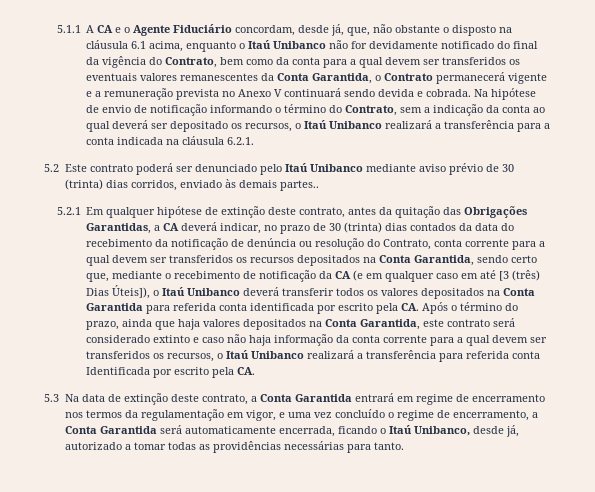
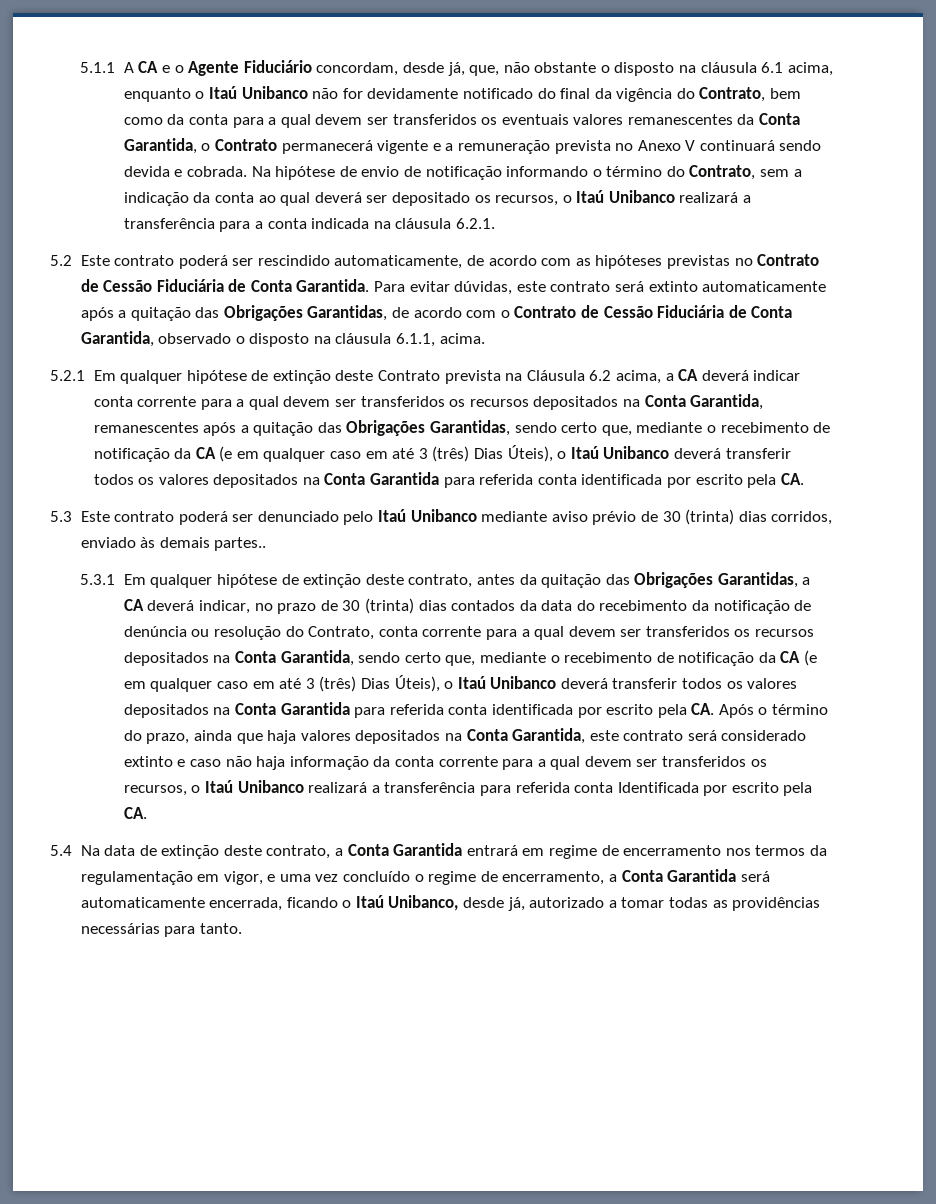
- 5.2 Este contrato poderá ser denunciado pelo Itaú Unibanco mediante aviso prévio de 30 (trinta) dias corridos, enviado às demais partes..
+ 5.2 Este contrato poderá ser rescindido automaticamente, de acordo com as hipóteses previstas no Contrato de Cessão Fiduciária de Conta Garantida. Para evitar dúvidas, este contrato será extinto automaticamente após a quitação das Obrigações Garantidas, de acordo com o Contrato de Cessão Fiduciária de Conta Garantida, observado o disposto na cláusula 6.1.1, acima.
+ 5.2.1 Em qualquer hipótese de extinção deste Contrato prevista na Cláusula 6.2 acima, a CA deverá indicar conta corrente para a qual devem ser transferidos os recursos depositados na Conta Garantida, remanescentes após a quitação das Obrigações Garantidas, sendo certo que, mediante o recebimento de notificação da CA (e em qualquer caso em até 3 (três) Dias Úteis), o Itaú Unibanco deverá transferir todos os valores depositados na Conta Garantida para referida conta identificada por escrito pela CA.
+ 5.3 Este contrato poderá ser denunciado pelo Itaú Unibanco mediante aviso prévio de 30 (trinta) dias corridos, enviado às demais partes..
- 5.2.1 Em qualquer hipótese de extinção deste contrato, antes da quitação das Obrigações Garantidas, a CA deverá indicar, no prazo de 30 (trinta) dias contados da data do recebimento da notificação de denúncia ou resolução do Contrato, conta corrente para a qual devem ser transferidos os recursos depositados na Conta Garantida, sendo certo que, mediante o recebimento de notificação da CA (e em qualquer caso em até [3 (três) Dias Úteis]), o Itaú Unibanco deverá transferir todos os valores depositados na Conta Garantida para referida conta identificada por escrito pela CA. Após o término do prazo, ainda que haja valores depositados na Conta Garantida, este contrato será considerado extinto e caso não haja informação da conta corrente para a qual devem ser transferidos os recursos, o Itaú Unibanco realizará a transferência para referida conta Identificada por escrito pela CA.
+ 5.3.1 Em qualquer hipótese de extinção deste contrato, antes da quitação das Obrigações Garantidas, a CA deverá indicar, no prazo de 30 (trinta) dias contados da data do recebimento da notificação de denúncia ou resolução do Contrato, conta corrente para a qual devem ser transferidos os recursos depositados na Conta Garantida, sendo certo que, mediante o recebimento de notificação da CA (e em qualquer caso em até 3 (três) Dias Úteis), o Itaú Unibanco deverá transferir todos os valores depositados na Conta Garantida para referida conta identificada por escrito pela CA. Após o término do prazo, ainda que haja valores depositados na Conta Garantida, este contrato será considerado extinto e caso não haja informação da conta corrente para a qual devem ser transferidos os recursos, o Itaú Unibanco realizará a transferência para referida conta Identificada por escrito pela CA.
- 5.3 Na data de extinção deste contrato, a Conta Garantida entrará em regime de encerramento nos termos da regulamentação em vigor, e uma vez concluído o regime de encerramento, a Conta Garantida será automaticamente encerrada, ficando o Itaú Unibanco, desde já, autorizado a tomar todas as providências necessárias para tanto.
+ 5.4 Na data de extinção deste contrato, a Conta Garantida entrará em regime de encerramento nos termos da regulamentação em vigor, e uma vez concluído o regime de encerramento, a Conta Garantida será automaticamente encerrada, ficando o Itaú Unibanco, desde já, autorizado a tomar todas as providências necessárias para tanto.

